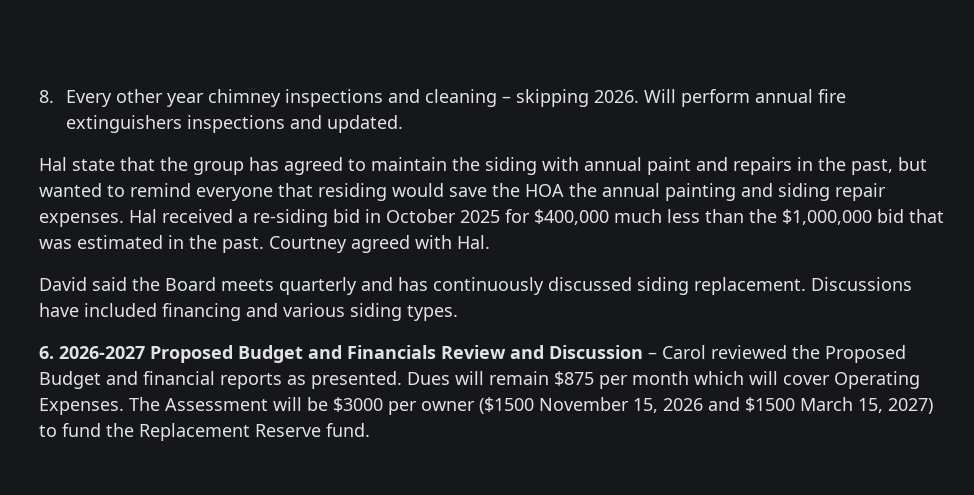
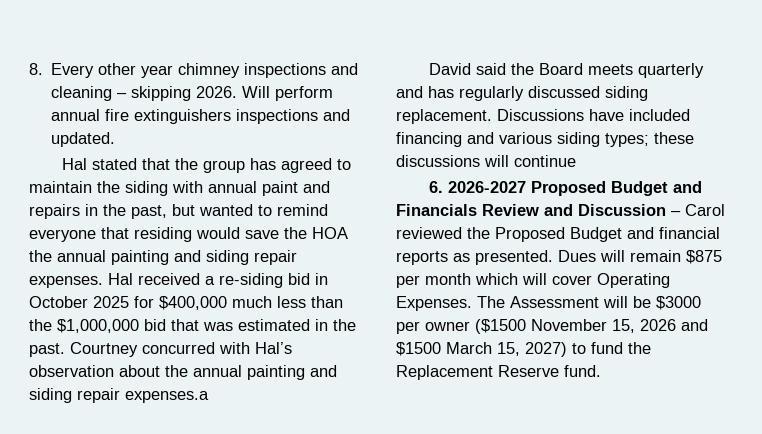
- Hal state that the group has agreed to maintain the siding with annual paint and repairs in the past, but wanted to remind everyone that residing would save the HOA the annual painting and siding repair expenses.
+ Hal stated that the group has agreed to maintain the siding with annual paint and repairs in the past, but wanted to remind everyone that residing would save the HOA the annual painting and siding repair expenses.
- Courtney agreed with Hal.
+ Courtney concurred with Hal’s observation about the annual painting and siding repair expenses.a
- David said the Board meets quarterly and has continuously discussed siding replacement.
+ David said the Board meets quarterly and has regularly discussed siding replacement.
- Discussions have included financing and various siding types.
+ Discussions have included financing and various siding types; these discussions will continue

